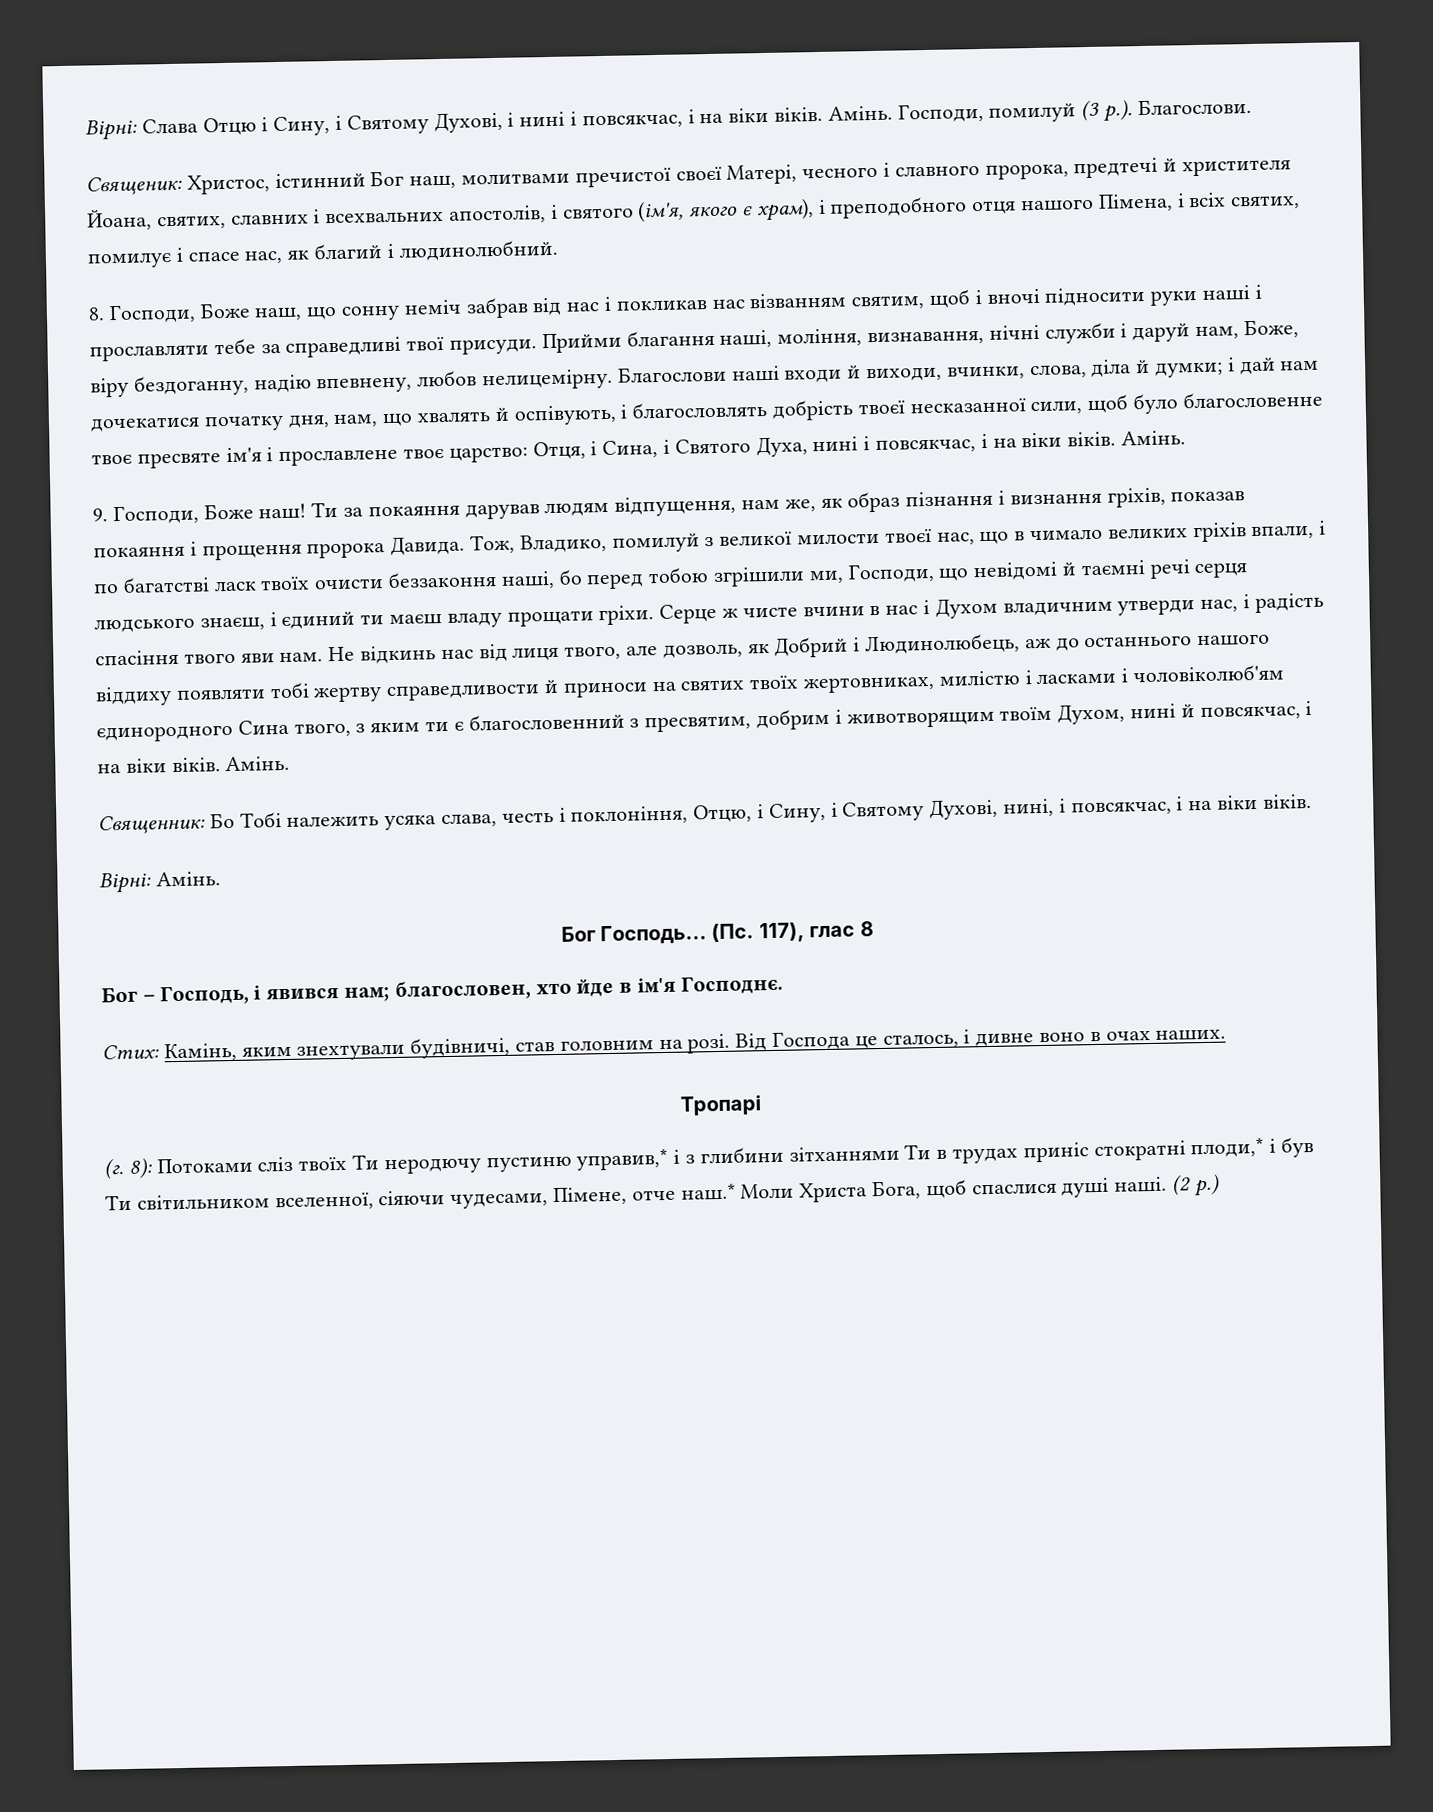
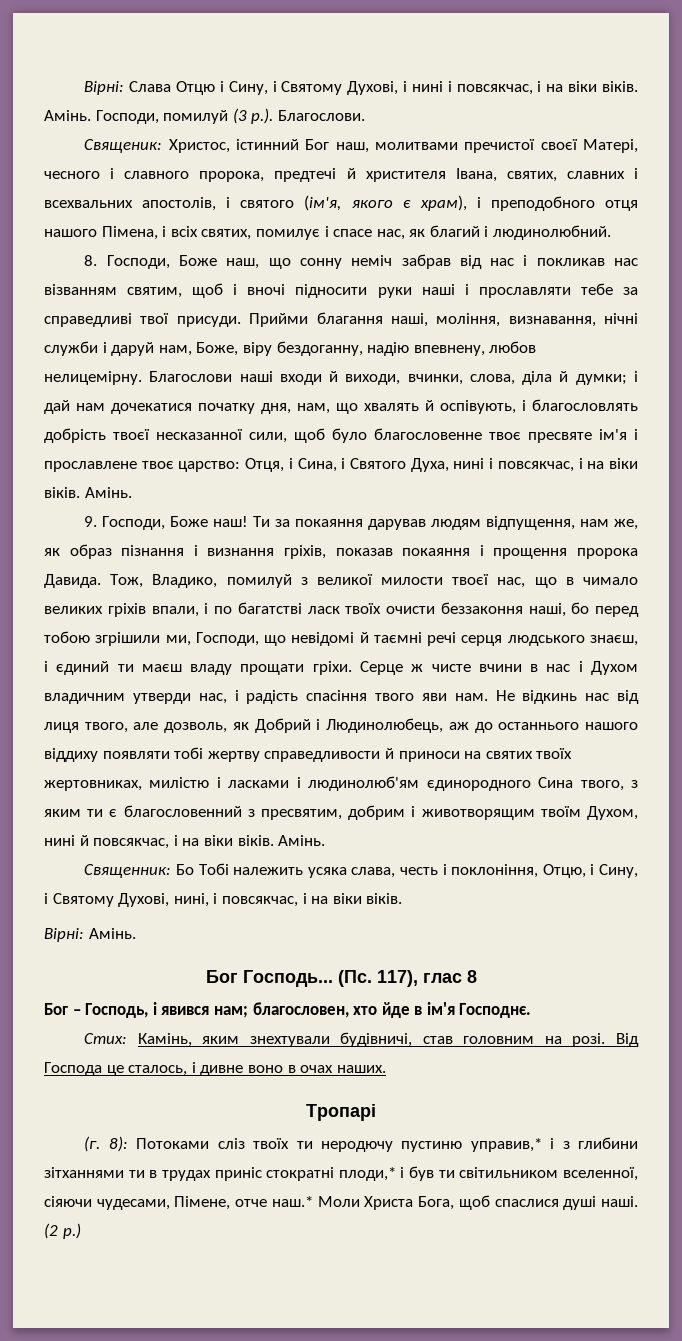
- Священик: Христос, істинний Бог наш, молитвами пречистої своєї Матері, чесного і славного пророка, предтечі й христителя Йоана, святих, славних і всехвальних апостолів, і святого (ім'я, якого є храм), і преподобного отця нашого Пімена, і всіх святих, помилує і спасе нас, як благий і людинолюбний.
+ Священик: Христос, істинний Бог наш, молитвами пречистої своєї Матері, чесного і славного пророка, предтечі й христителя Івана, святих, славних і всехвальних апостолів, і святого (ім'я, якого є храм), і преподобного отця нашого Пімена, і всіх святих, помилує і спасе нас, як благий і людинолюбний.
- Не відкинь нас від лиця твого, але дозволь, як Добрий і Людинолюбець, аж до останнього нашого віддиху появляти тобі жертву справедливости й приноси на святих твоїх жертовниках, милістю і ласками і чоловіколюб'ям єдинородного Сина твого, з яким ти є благословенний з пресвятим, добрим і животворящим твоїм Духом, нині й повсякчас, і на віки віків.
+ Не відкинь нас від лиця твого, але дозволь, як Добрий і Людинолюбець, аж до останнього нашого віддиху появляти тобі жертву справедливости й приноси на святих твоїх жертовниках, милістю і ласками і людинолюб'ям єдинородного Сина твого, з яким ти є благословенний з пресвятим, добрим і животворящим твоїм Духом, нині й повсякчас, і на віки віків.
- (г. 8): Потоками сліз твоїх Ти неродючу пустиню управив,* і з глибини зітханнями Ти в трудах приніс стократні плоди,* і був Ти світильником вселенної, сіяючи чудесами, Пімене, отче наш.* Моли Христа Бога, щоб спаслися душі наші.
+ (г. 8): Потоками сліз твоїх ти неродючу пустиню управив,* і з глибини зітханнями ти в трудах приніс стократні плоди,* і був ти світильником вселенної, сіяючи чудесами, Пімене, отче наш.* Моли Христа Бога, щоб спаслися душі наші.

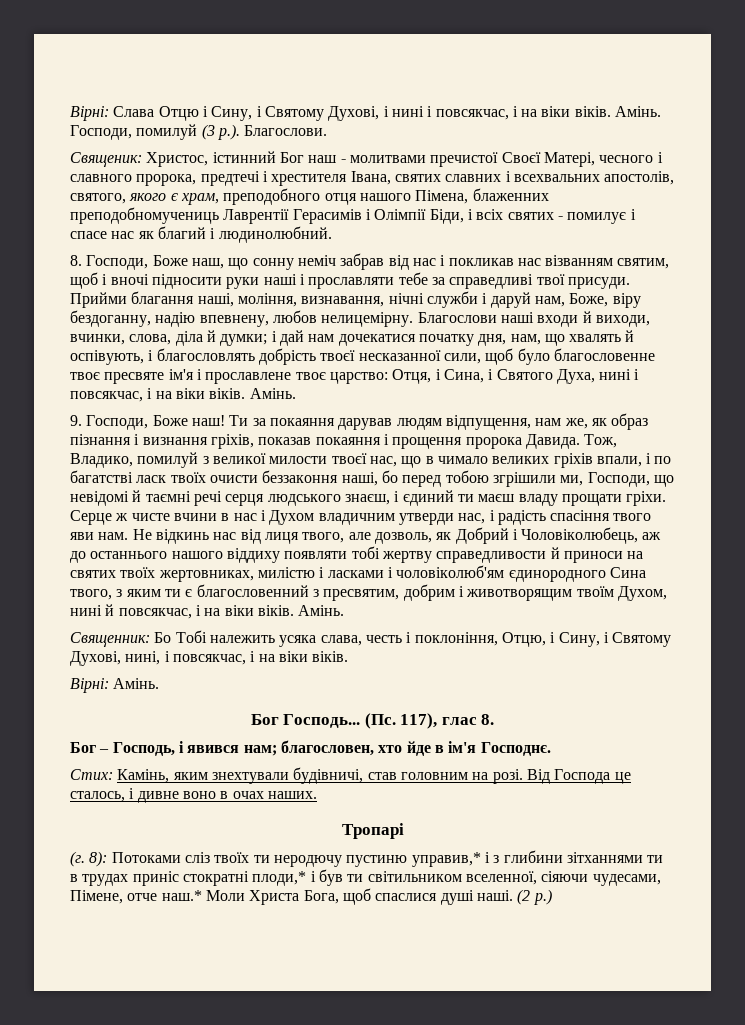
- Священик: Христос, істинний Бог наш, молитвами пречистої своєї Матері, чесного і славного пророка, предтечі й христителя Івана, святих, славних і всехвальних апостолів, і святого (ім'я, якого є храм), і преподобного отця нашого Пімена, і всіх святих, помилує і спасе нас, як благий і людинолюбний.
+ Священик: Христос, істинний Бог наш - молитвами пречистої Своєї Матері, чесного і славного пророка, предтечі і хрестителя Івана, святих славних і всехвальних апостолів, святого, якого є храм, преподобного отця нашого Пімена, блаженних преподобномучениць Лаврентії Герасимів і Олімпії Біди, і всіх святих - помилує і спасе нас як благий і людинолюбний.
- Не відкинь нас від лиця твого, але дозволь, як Добрий і Людинолюбець, аж до останнього нашого віддиху появляти тобі жертву справедливости й приноси на святих твоїх жертовниках, милістю і ласками і людинолюб'ям єдинородного Сина твого, з яким ти є благословенний з пресвятим, добрим і животворящим твоїм Духом, нині й повсякчас, і на віки віків.
+ Не відкинь нас від лиця твого, але дозволь, як Добрий і Чоловіколюбець, аж до останнього нашого віддиху появляти тобі жертву справедливости й приноси на святих твоїх жертовниках, милістю і ласками і чоловіколюб'ям єдинородного Сина твого, з яким ти є благословенний з пресвятим, добрим і животворящим твоїм Духом, нині й повсякчас, і на віки віків.
- (Пс. 117), глас 8
+ (Пс. 117), глас 8.

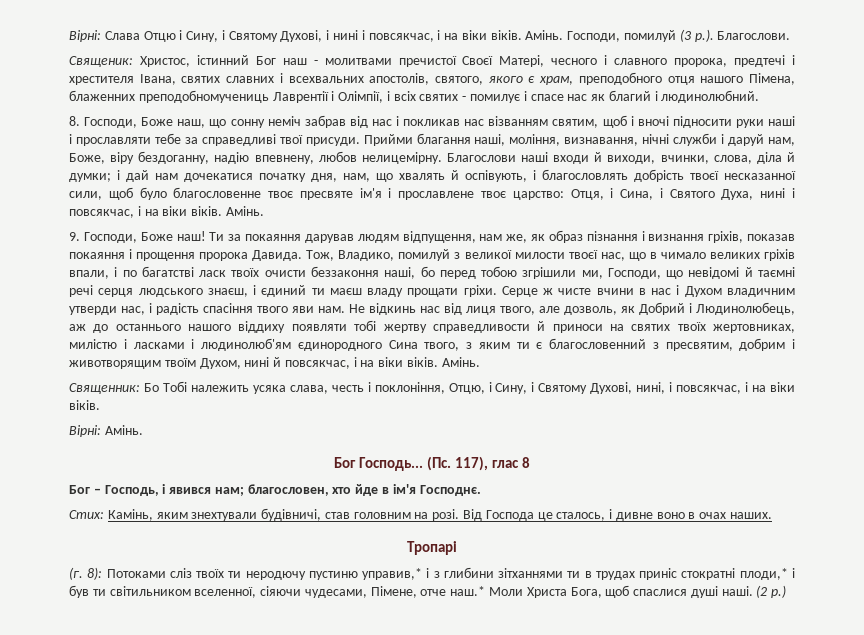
- Священик: Христос, істинний Бог наш - молитвами пречистої Своєї Матері, чесного і славного пророка, предтечі і хрестителя Івана, святих славних і всехвальних апостолів, святого, якого є храм, преподобного отця нашого Пімена, блаженних преподобномучениць Лаврентії Герасимів і Олімпії Біди, і всіх святих - помилує і спасе нас як благий і людинолюбний.
+ Священик: Христос, істинний Бог наш - молитвами пречистої Своєї Матері, чесного і славного пророка, предтечі і хрестителя Івана, святих славних і всехвальних апостолів, святого, якого є храм, преподобного отця нашого Пімена, блаженних преподобномучениць Лаврентії і Олімпії, і всіх святих - помилує і спасе нас як благий і людинолюбний.
- Не відкинь нас від лиця твого, але дозволь, як Добрий і Чоловіколюбець, аж до останнього нашого віддиху появляти тобі жертву справедливости й приноси на святих твоїх жертовниках, милістю і ласками і чоловіколюб'ям єдинородного Сина твого, з яким ти є благословенний з пресвятим, добрим і животворящим твоїм Духом, нині й повсякчас, і на віки віків.
+ Не відкинь нас від лиця твого, але дозволь, як Добрий і Людинолюбець, аж до останнього нашого віддиху появляти тобі жертву справедливости й приноси на святих твоїх жертовниках, милістю і ласками і людинолюб'ям єдинородного Сина твого, з яким ти є благословенний з пресвятим, добрим і животворящим твоїм Духом, нині й повсякчас, і на віки віків.
- (Пс. 117), глас 8.
+ (Пс. 117), глас 8

